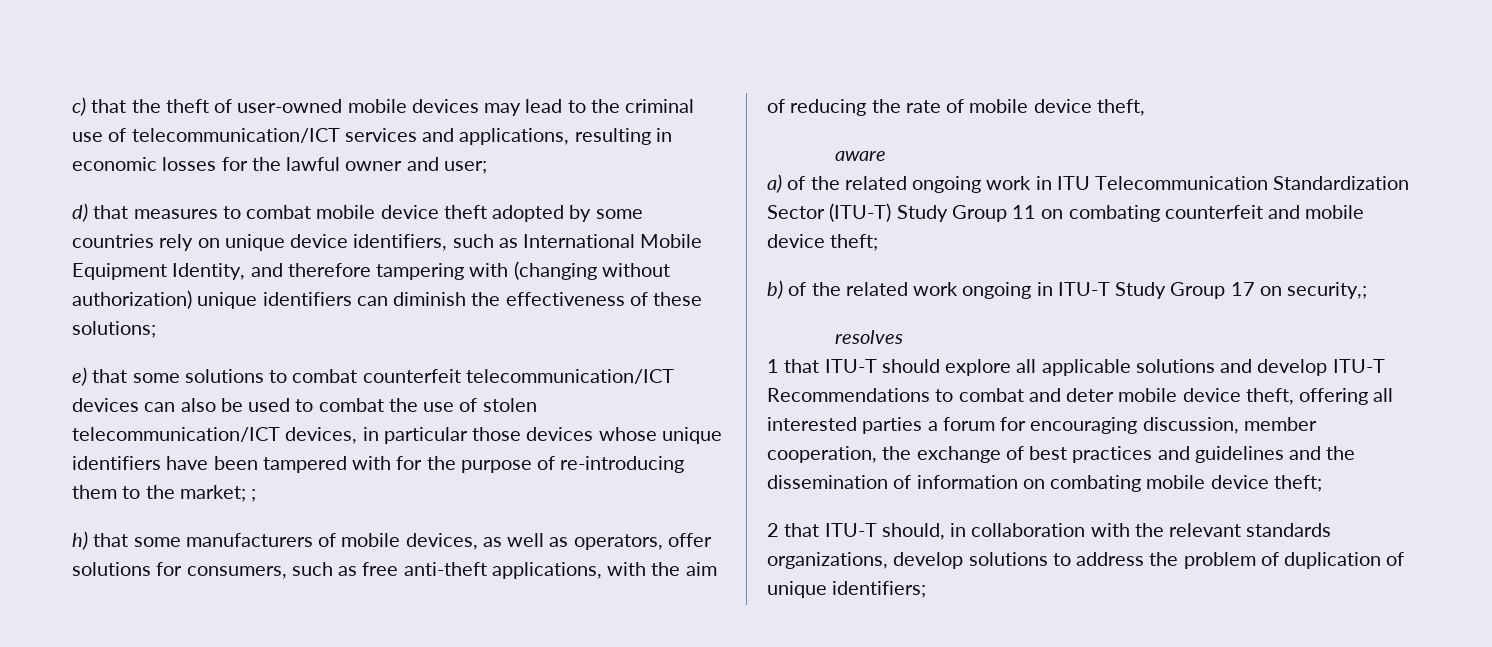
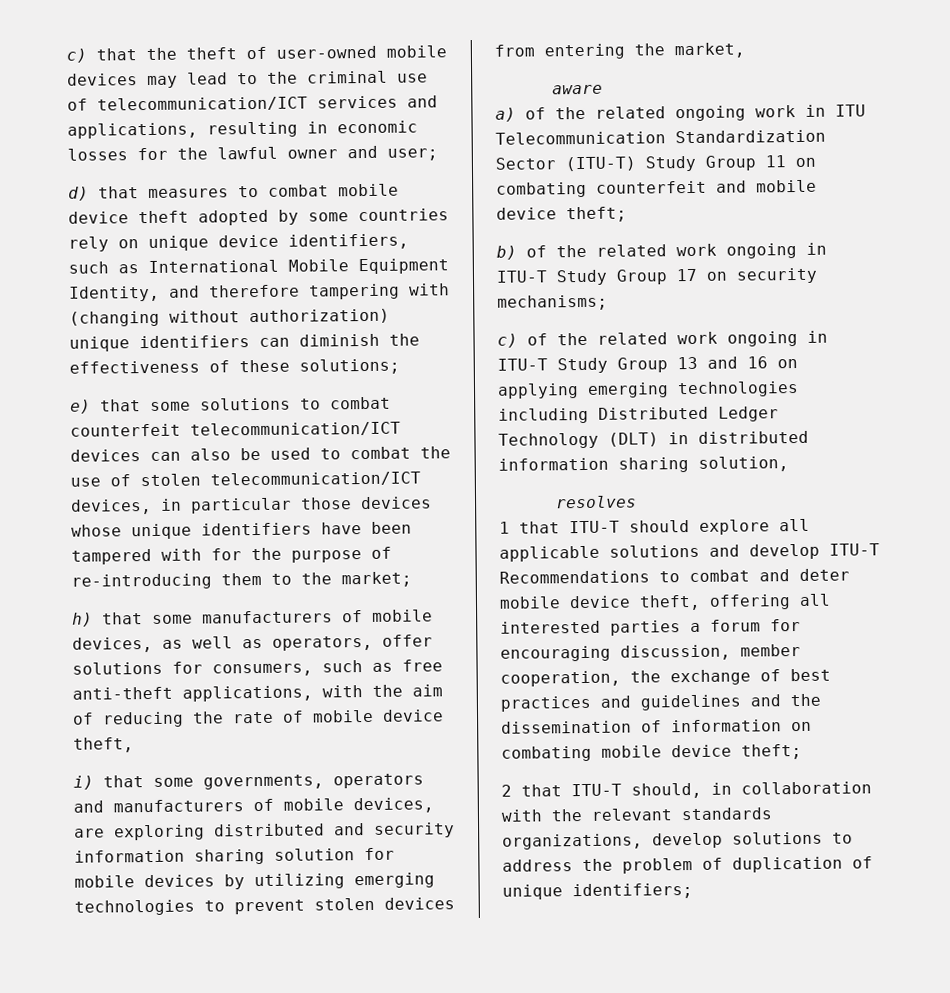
- e) that some solutions to combat counterfeit telecommunication/ICT devices can also be used to combat the use of stolen telecommunication/ICT devices, in particular those devices whose unique identifiers have been tampered with for the purpose of re-introducing them to the market; ;
+ e) that some solutions to combat counterfeit telecommunication/ICT devices can also be used to combat the use of stolen telecommunication/ICT devices, in particular those devices whose unique identifiers have been tampered with for the purpose of re-introducing them to the market;
+ i) that some governments, operators and manufacturers of mobile devices, are exploring distributed and security information sharing solution for mobile devices by utilizing emerging technologies to prevent stolen devices from entering the market,
- b) of the related work ongoing in ITU-T Study Group 17 on security,;
+ b) of the related work ongoing in ITU-T Study Group 17 on security mechanisms;
+ c) of the related work ongoing in ITU-T Study Group 13 and 16 on applying emerging technologies including Distributed Ledger Technology (DLT) in distributed information sharing solution,

